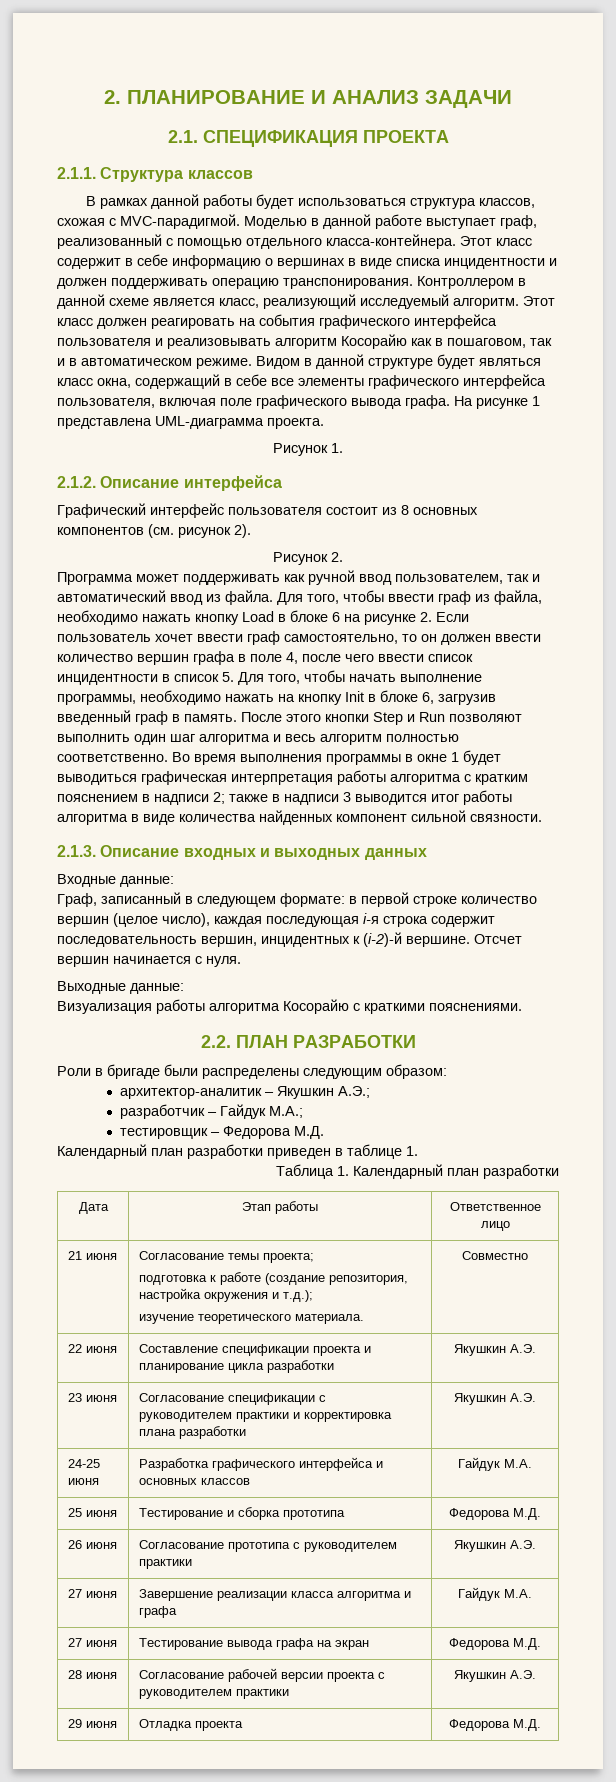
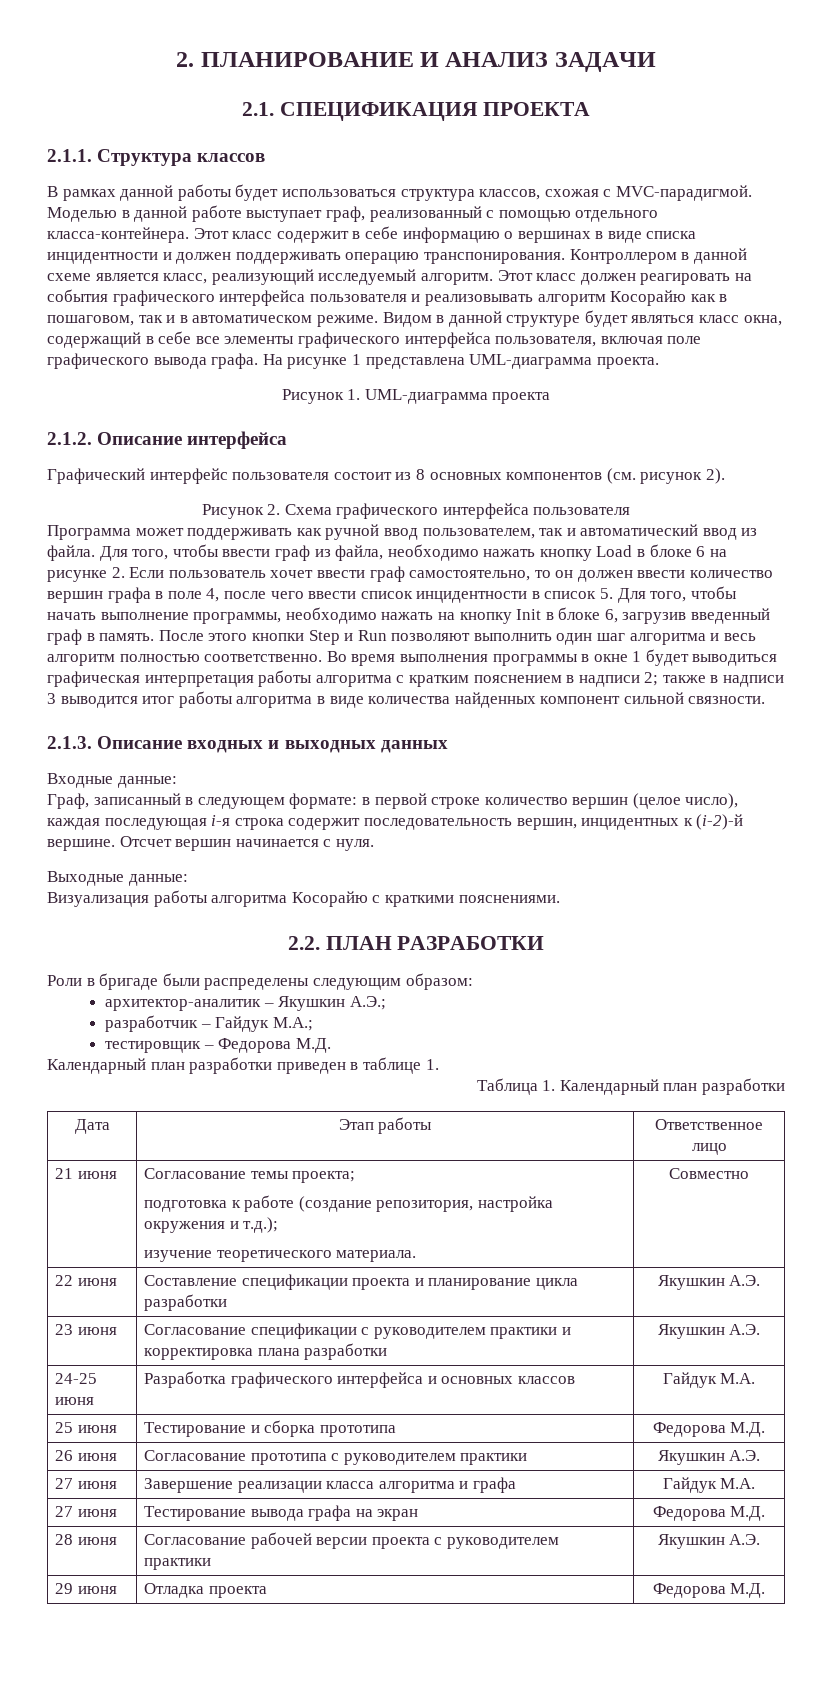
- Рисунок 1.
+ Рисунок 1. UML-диаграмма проекта
- Рисунок 2.
+ Рисунок 2. Схема графического интерфейса пользователя

